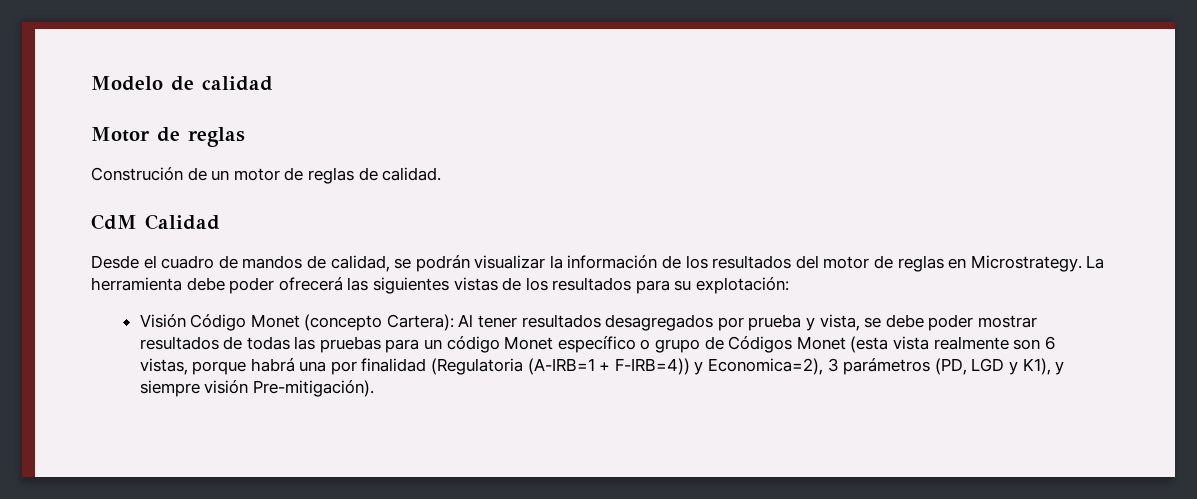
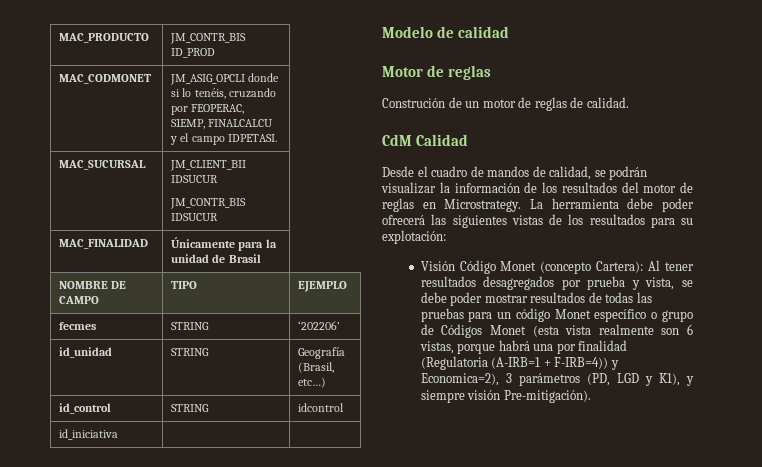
+ MAC_PRODUCTO | JM_CONTR_BIS ID_PROD
+ MAC_CODMONET | JM_ASIG_OPCLI donde si lo tenéis, cruzando por FEOPERAC, S1EMP, FINALCALCU y el campo IDPETASI.
+ MAC_SUCURSAL | JM_CLIENT_BII IDSUCUR
+ JM_CONTR_BIS IDSUCUR
+ MAC_FINALIDAD | Únicamente para la unidad de Brasil
+ NOMBRE DE CAMPO | TIPO | EJEMPLO
+ fecmes | STRING | ‘202206’
+ id_unidad | STRING | Geografía (Brasil, etc…)
+ id_control | STRING | idcontrol
+ id_iniciativa | |

